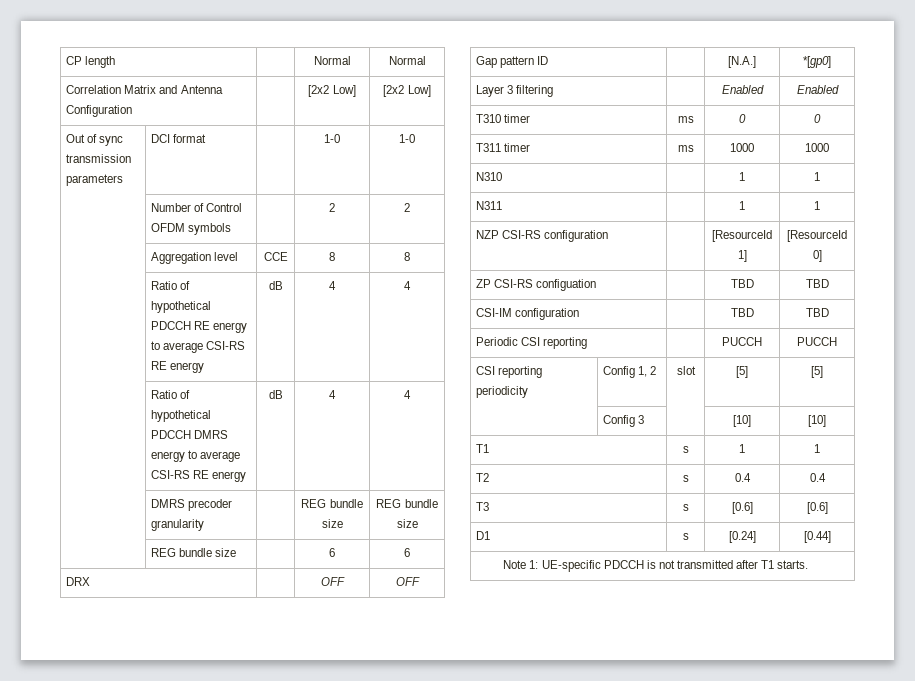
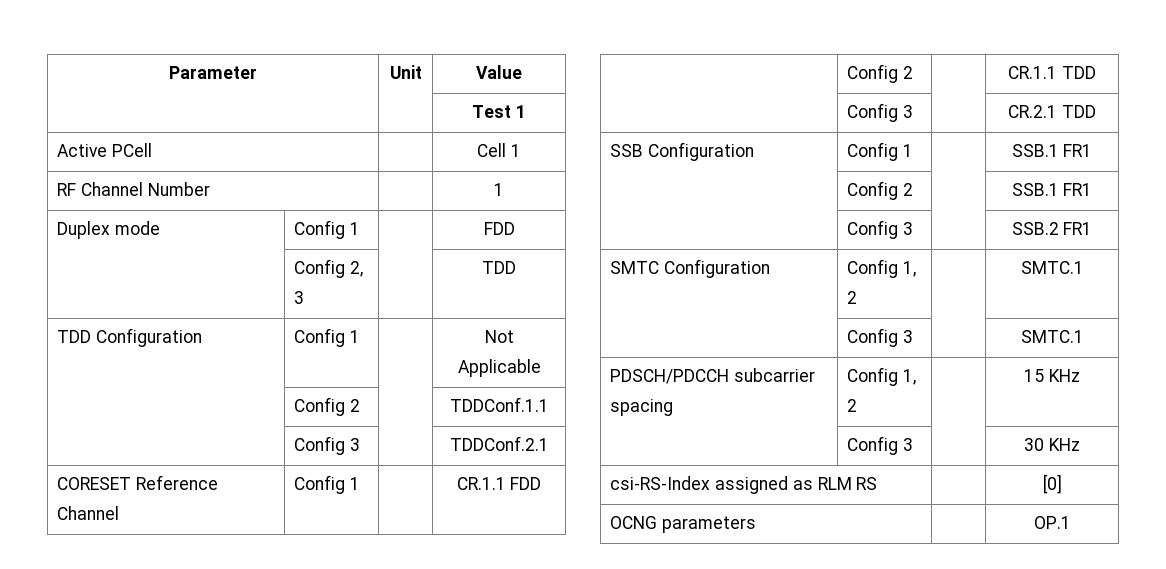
- CP length | | Normal | Normal
- Correlation Matrix and Antenna Configuration | | [2x2 Low] | [2x2 Low]
- Out of sync transmission parameters | DCI format | | 1-0 | 1-0
- | Number of Control OFDM symbols | | 2 | 2
- | Aggregation level | CCE | 8 | 8
- | Ratio of hypothetical PDCCH RE energy to average CSI-RS RE energy | dB | 4 | 4
- | Ratio of hypothetical PDCCH DMRS energy to average CSI-RS RE energy | dB | 4 | 4
- | DMRS precoder granularity | | REG bundle size | REG bundle size
- | REG bundle size | | 6 | 6
- DRX | | OFF | OFF
- Gap pattern ID | | [N.A.] | *[gp0]
- Layer 3 filtering | | Enabled | Enabled
- T310 timer | ms | 0 | 0
- T311 timer | ms | 1000 | 1000
- N310 | | 1 | 1
- N311 | | 1 | 1
- NZP CSI-RS configuration | | [ResourceId 1] | [ResourceId 0]
- ZP CSI-RS configuation | | TBD | TBD
- CSI-IM configuration | | TBD | TBD
- Periodic CSI reporting | | PUCCH | PUCCH
- CSI reporting periodicity | Config 1, 2 | slot | [5] | [5]
- | Config 3 | | [10] | [10]
- T1 | s | 1 | 1
- T2 | s | 0.4 | 0.4
- T3 | s | [0.6] | [0.6]
- D1 | s | [0.24] | [0.44]
- Note 1: UE-specific PDCCH is not transmitted after T1 starts.
+ Parameter | Unit | Value
+ | | Test 1
+ Active PCell | | Cell 1
+ RF Channel Number | | 1
+ Duplex mode | Config 1 | | FDD
+ | Config 2, 3 | | TDD
+ TDD Configuration | Config 1 | | Not Applicable
+ | Config 2 | | TDDConf.1.1
+ | Config 3 | | TDDConf.2.1
+ CORESET Reference Channel | Config 1 | | CR.1.1 FDD
+ | Config 2 | | CR.1.1 TDD
+ | Config 3 | | CR.2.1 TDD
+ SSB Configuration | Config 1 | | SSB.1 FR1
+ | Config 2 | | SSB.1 FR1
+ | Config 3 | | SSB.2 FR1
+ SMTC Configuration | Config 1, 2 | | SMTC.1
+ | Config 3 | | SMTC.1
+ PDSCH/PDCCH subcarrier spacing | Config 1, 2 | | 15 KHz
+ | Config 3 | | 30 KHz
+ csi-RS-Index assigned as RLM RS | | [0]
+ OCNG parameters | | OP.1

